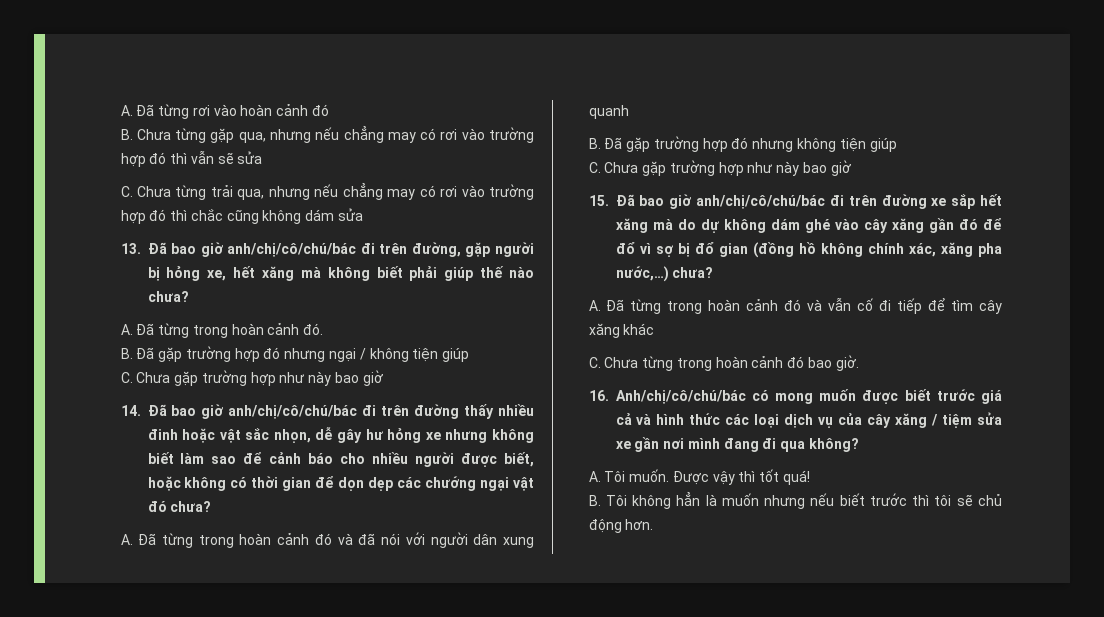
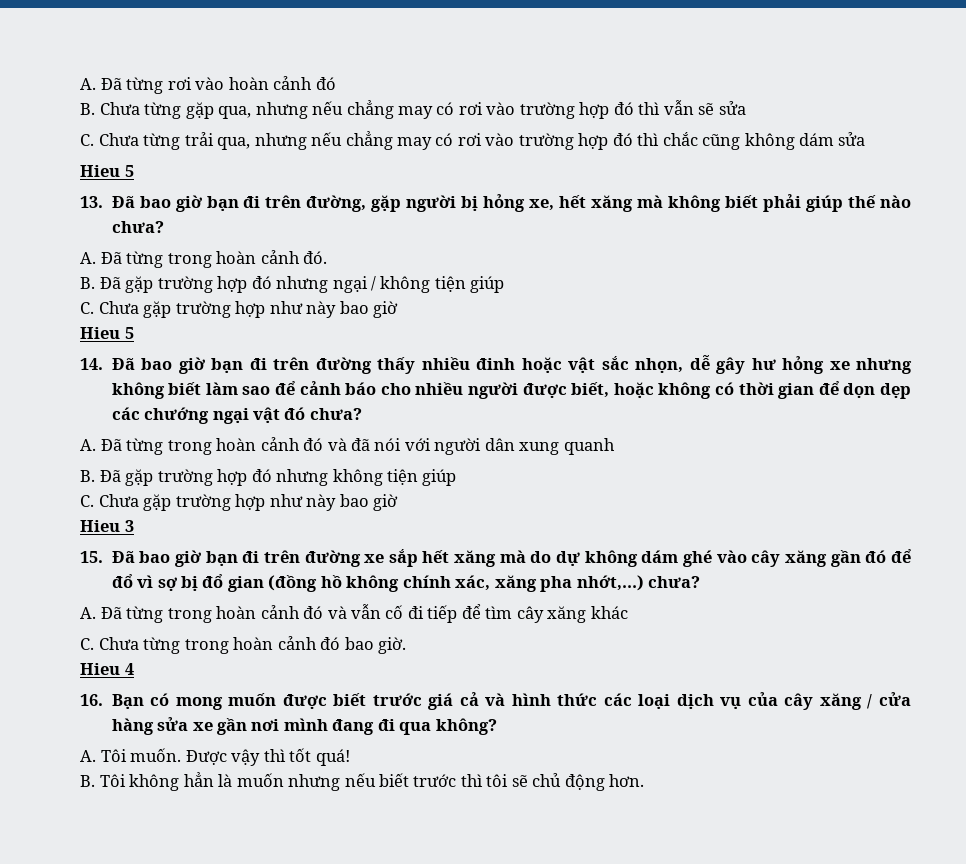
  C. Chưa từng trải qua, nhưng nếu chẳng may có rơi vào trường hợp đó thì chắc cũng không dám sửa
+ Hieu 5
- 13. Đã bao giờ anh/chị/cô/chú/bác đi trên đường, gặp người bị hỏng xe, hết xăng mà không biết phải giúp thế nào chưa?
+ 13. Đã bao giờ bạn đi trên đường, gặp người bị hỏng xe, hết xăng mà không biết phải giúp thế nào chưa?
  B. Đã gặp trường hợp đó nhưng ngại / không tiện giúp
  C. Chưa gặp trường hợp như này bao giờ
+ Hieu 5
- 14. Đã bao giờ anh/chị/cô/chú/bác đi trên đường thấy nhiều đinh hoặc vật sắc nhọn, dễ gây hư hỏng xe nhưng không biết làm sao để cảnh báo cho nhiều người được biết, hoặc không có thời gian để dọn dẹp các chướng ngại vật đó chưa?
+ 14. Đã bao giờ bạn đi trên đường thấy nhiều đinh hoặc vật sắc nhọn, dễ gây hư hỏng xe nhưng không biết làm sao để cảnh báo cho nhiều người được biết, hoặc không có thời gian để dọn dẹp các chướng ngại vật đó chưa?
+ Hieu 3
- 15. Đã bao giờ anh/chị/cô/chú/bác đi trên đường xe sắp hết xăng mà do dự không dám ghé vào cây xăng gần đó để đổ vì sợ bị đổ gian (đồng hồ không chính xác, xăng pha nước,…) chưa?
+ 15. Đã bao giờ bạn đi trên đường xe sắp hết xăng mà do dự không dám ghé vào cây xăng gần đó để đổ vì sợ bị đổ gian (đồng hồ không chính xác, xăng pha nhớt,…) chưa?
+ Hieu 4
- 16. Anh/chị/cô/chú/bác có mong muốn được biết trước giá cả và hình thức các loại dịch vụ của cây xăng / tiệm sửa xe gần nơi mình đang đi qua không?
+ 16. Bạn có mong muốn được biết trước giá cả và hình thức các loại dịch vụ của cây xăng / cửa hàng sửa xe gần nơi mình đang đi qua không?

